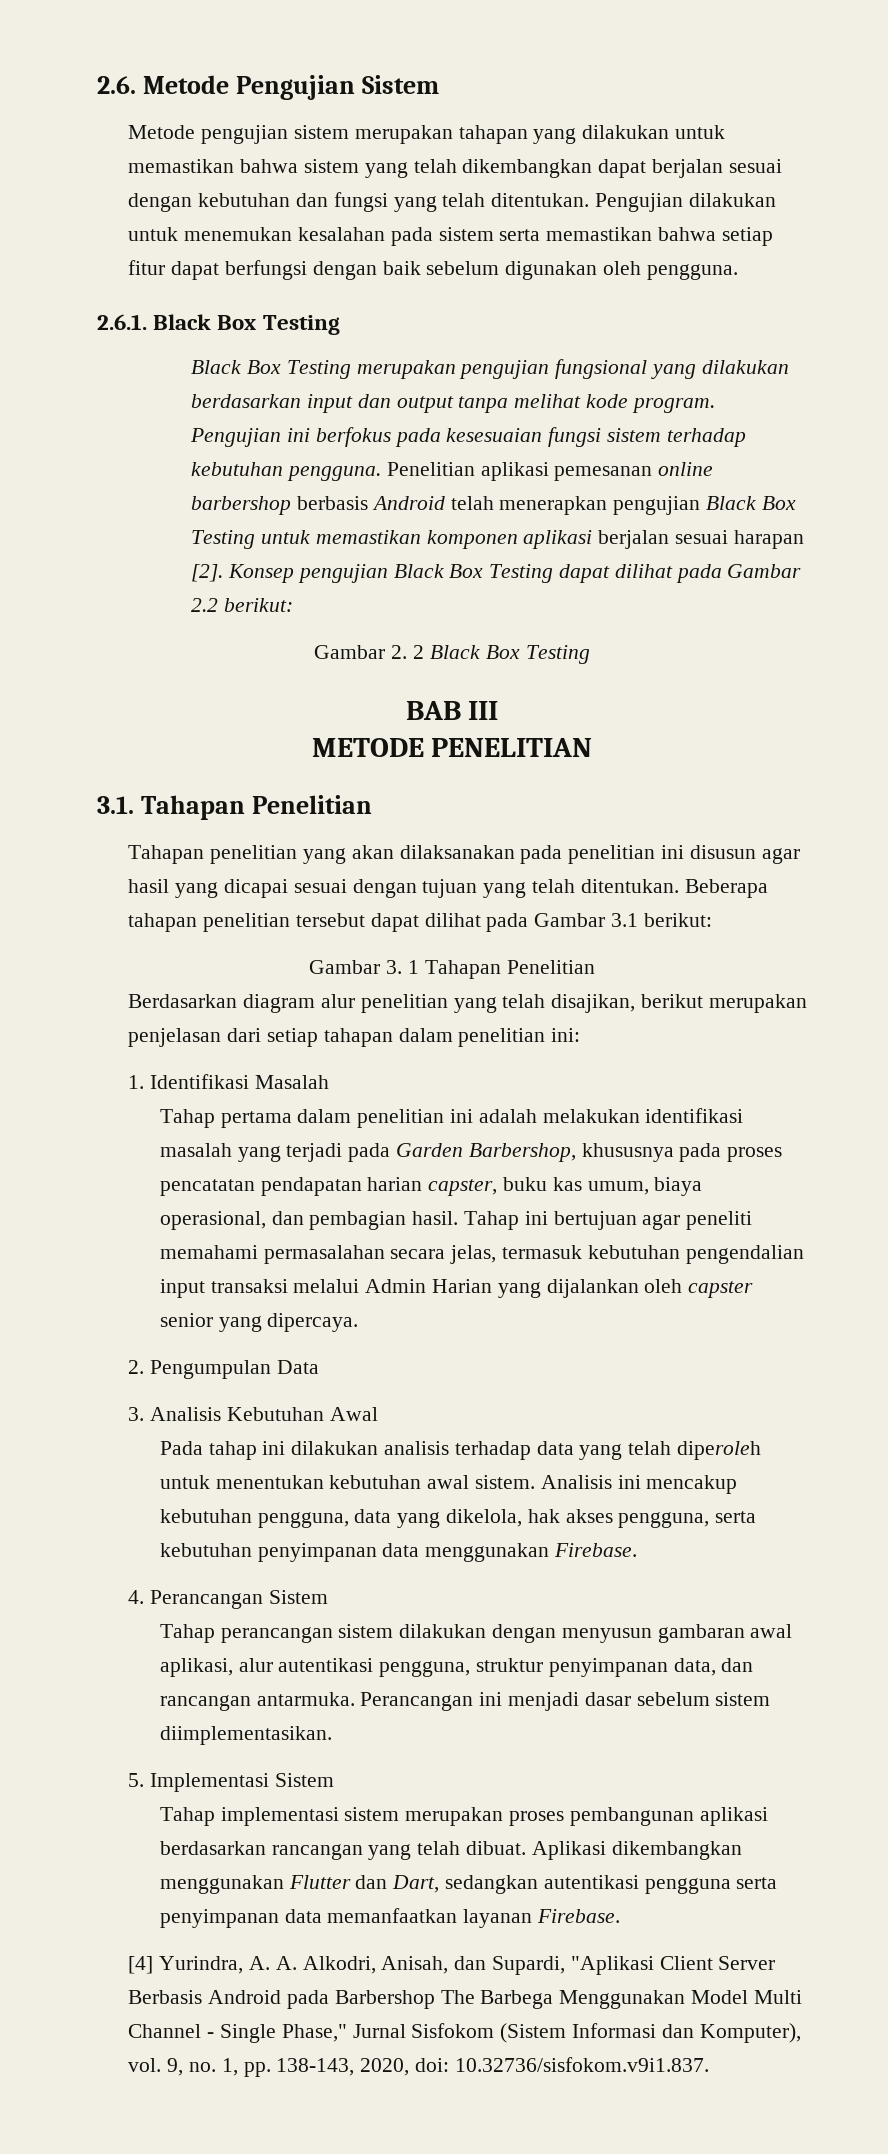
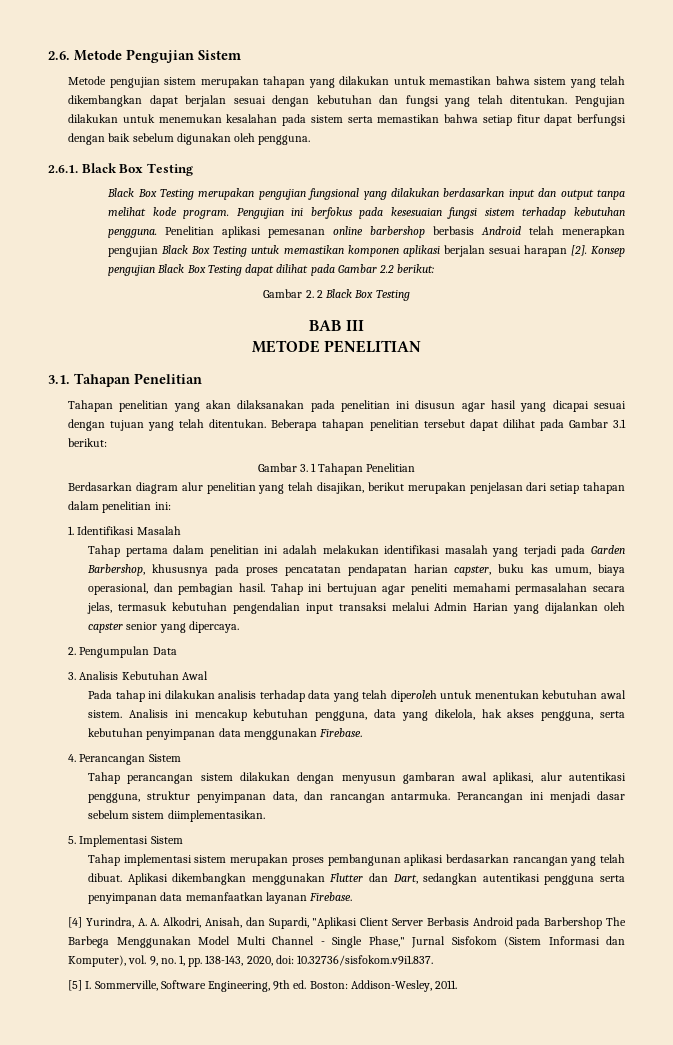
+ [5] I. Sommerville, Software Engineering, 9th ed. Boston: Addison-Wesley, 2011.

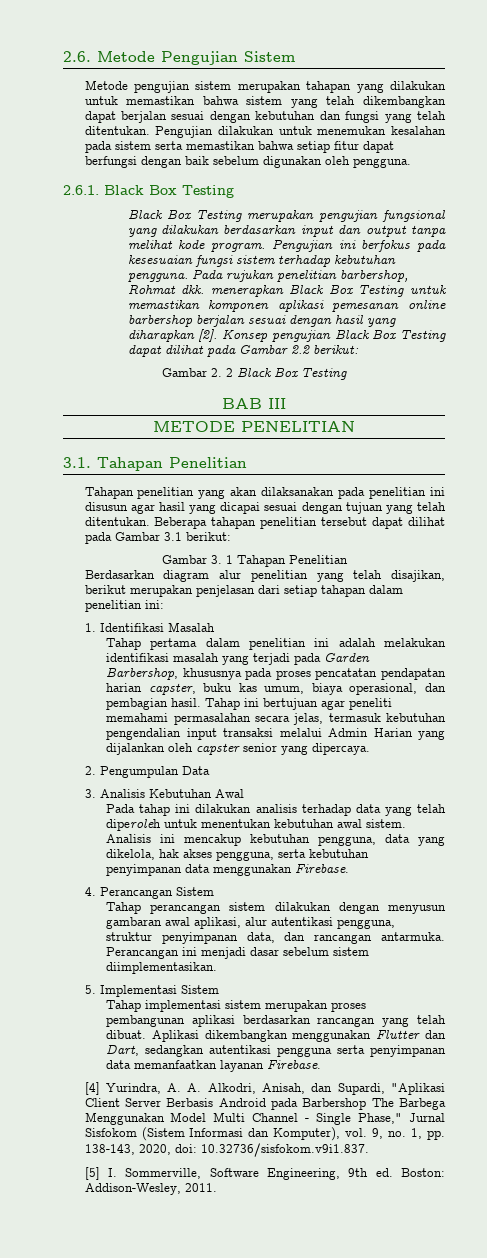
- Penelitian aplikasi pemesanan online barbershop berbasis Android telah menerapkan pengujian Black Box Testing untuk memastikan komponen aplikasi berjalan sesuai harapan [2].
+ Pada rujukan penelitian barbershop, Rohmat dkk. menerapkan Black Box Testing untuk memastikan komponen aplikasi pemesanan online barbershop berjalan sesuai dengan hasil yang diharapkan [2].

